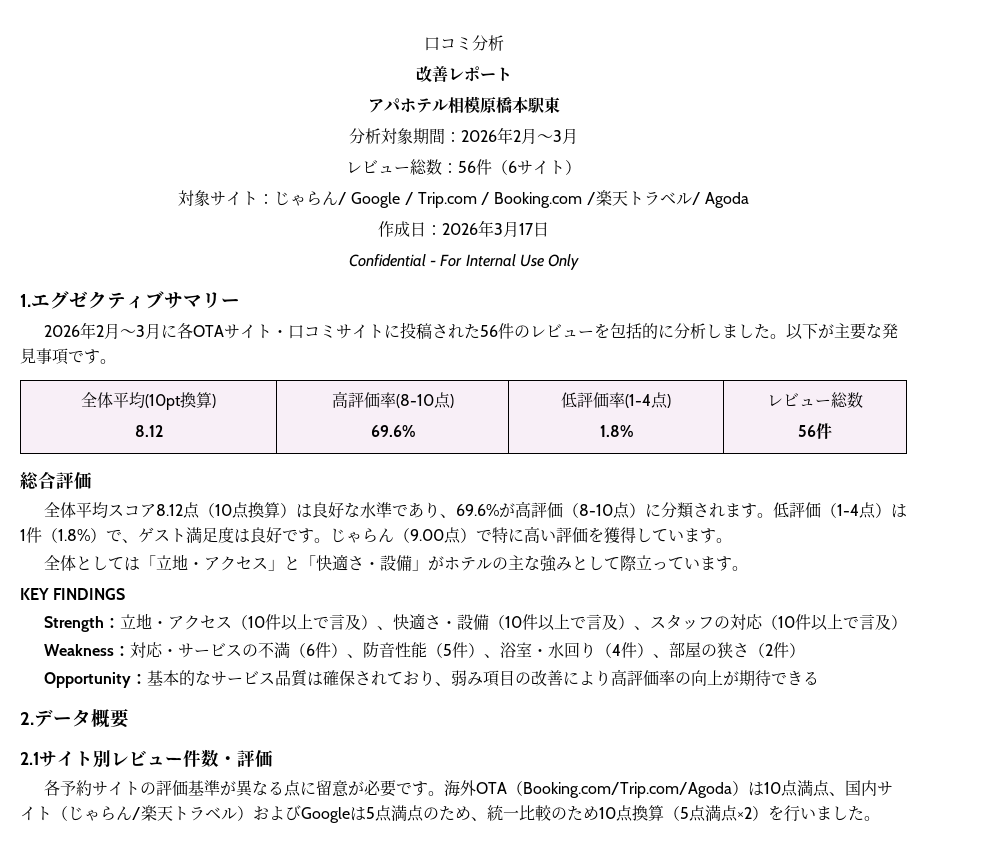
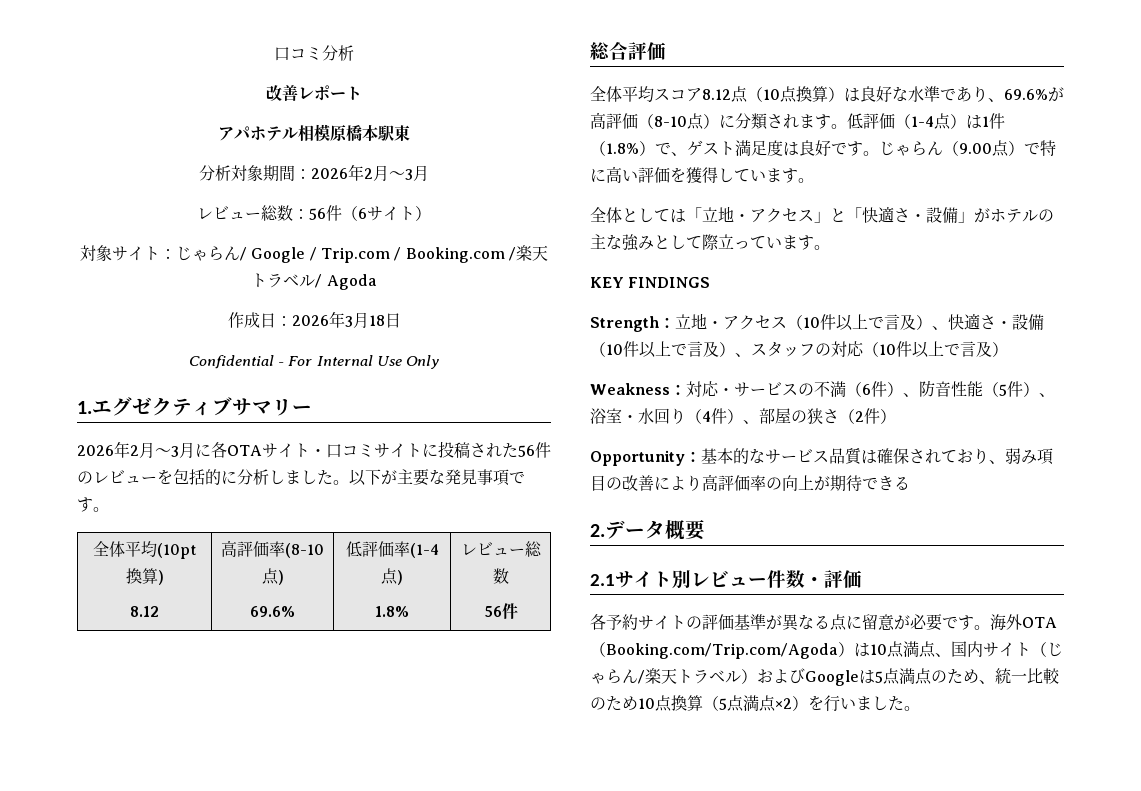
- 作成日：2026年3月17日
+ 作成日：2026年3月18日

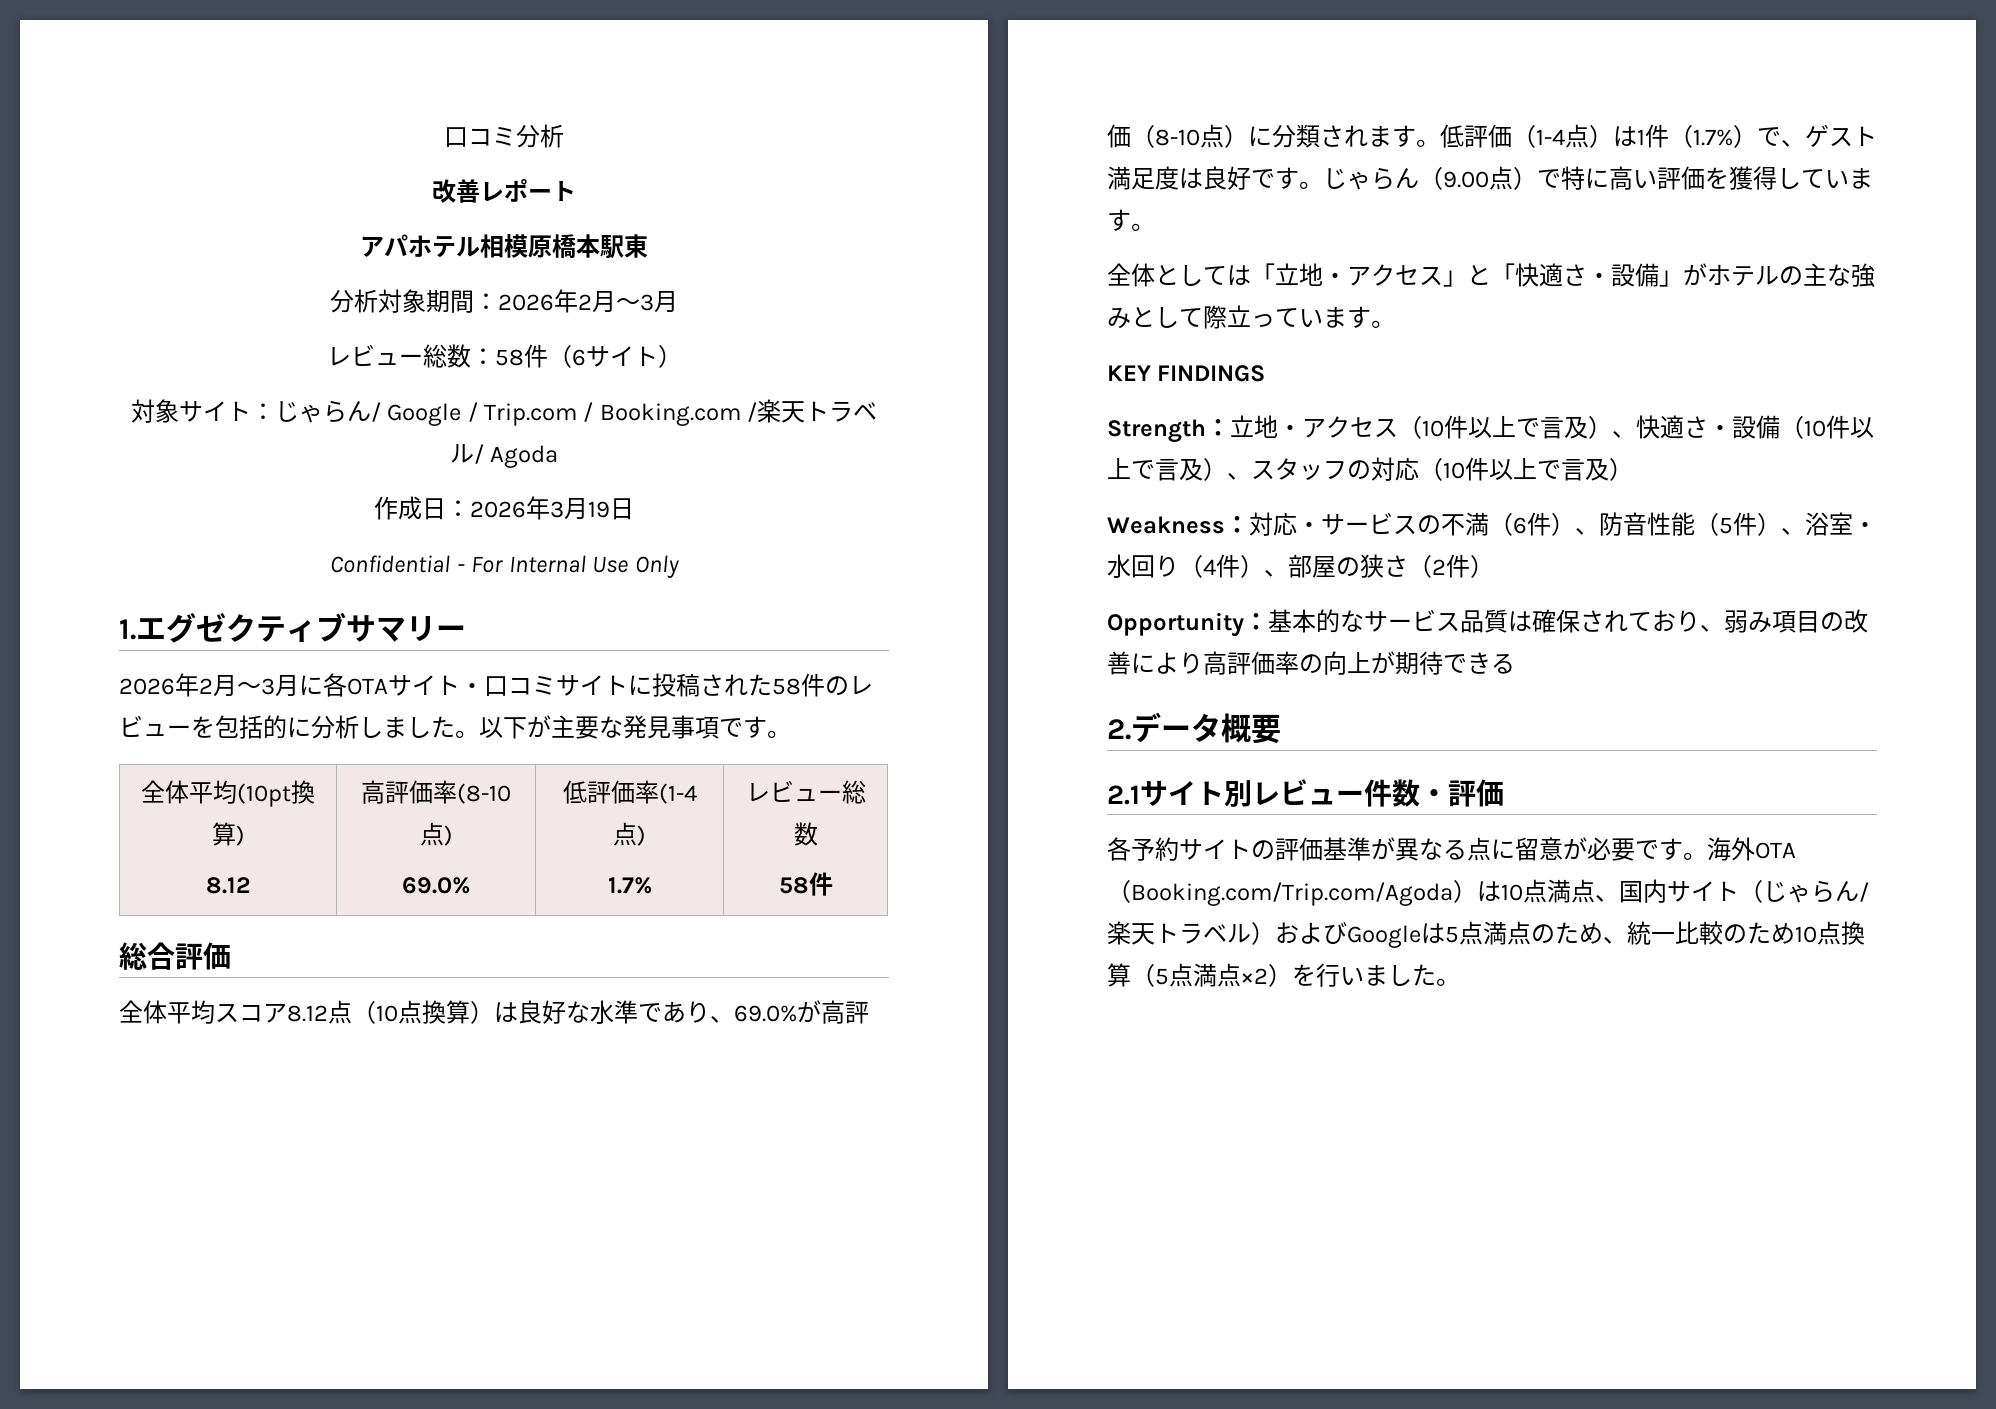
- レビュー総数：56件（6サイト）
+ レビュー総数：58件（6サイト）
- 作成日：2026年3月18日
+ 作成日：2026年3月19日
- 2026年2月〜3月に各OTAサイト・口コミサイトに投稿された56件のレビューを包括的に分析しました。
+ 2026年2月〜3月に各OTAサイト・口コミサイトに投稿された58件のレビューを包括的に分析しました。
  全体平均(10pt換算)
  8.12 | 高評価率(8-10点)
- 69.6% | 低評価率(1-4点)
- 1.8% | レビュー総数
- 56件
+ 69.0% | 低評価率(1-4点)
+ 1.7% | レビュー総数
+ 58件
- 全体平均スコア8.12点（10点換算）は良好な水準であり、69.6%が高評価（8-10点）に分類されます。
+ 全体平均スコア8.12点（10点換算）は良好な水準であり、69.0%が高評価（8-10点）に分類されます。
- 低評価（1-4点）は1件（1.8%）で、ゲスト満足度は良好です。
+ 低評価（1-4点）は1件（1.7%）で、ゲスト満足度は良好です。

